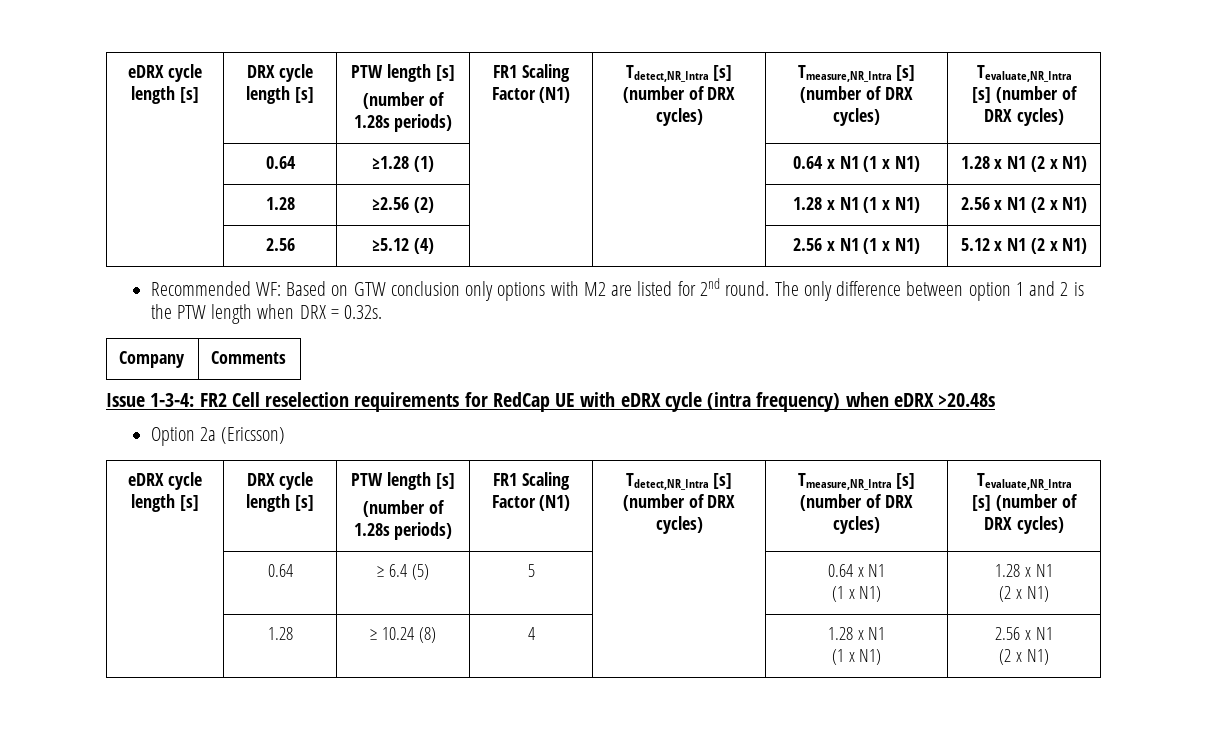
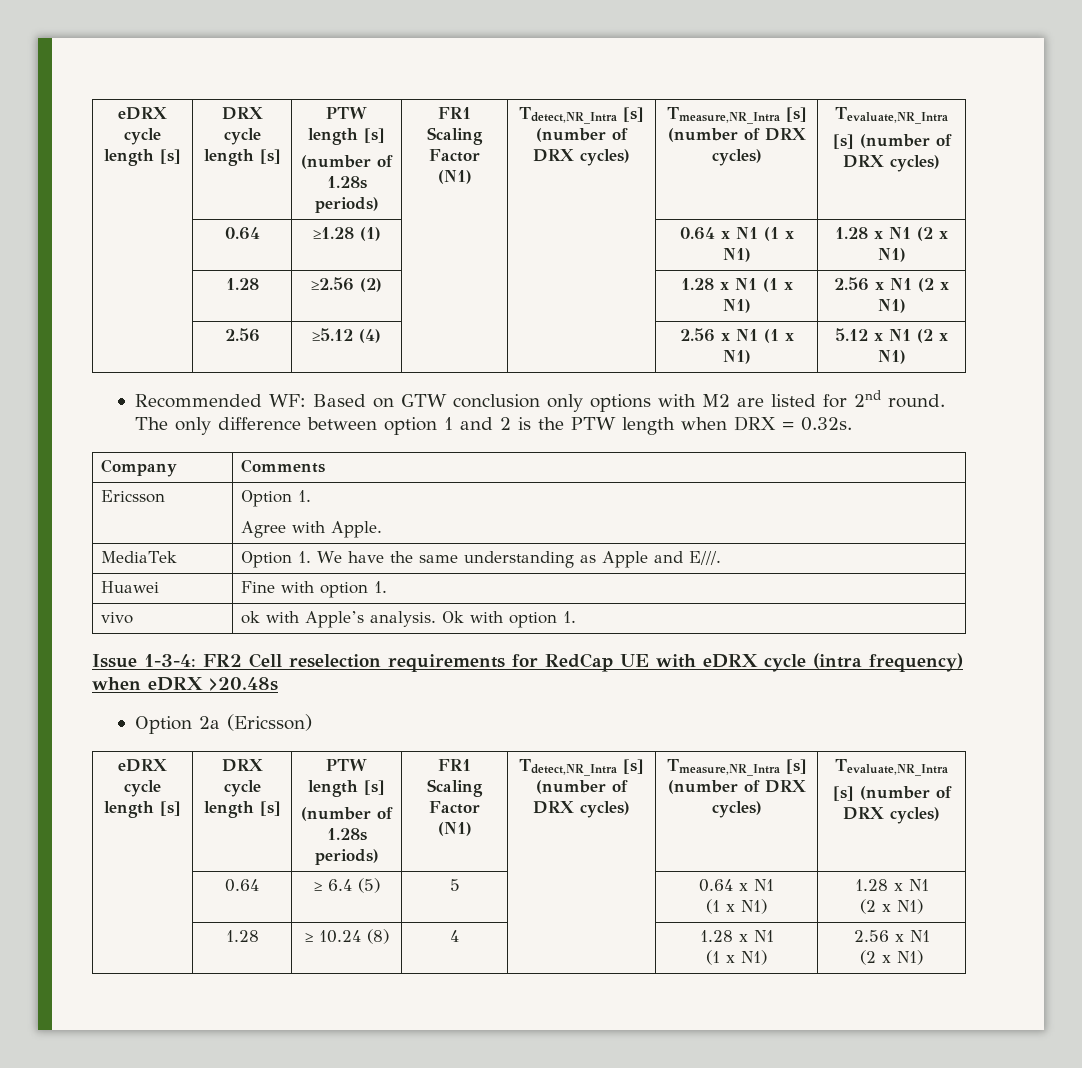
+ Ericsson | Option 1.
+ Agree with Apple.
+ MediaTek | Option 1. We have the same understanding as Apple and E///.
+ Huawei | Fine with option 1.
+ vivo | ok with Apple’s analysis. Ok with option 1.

